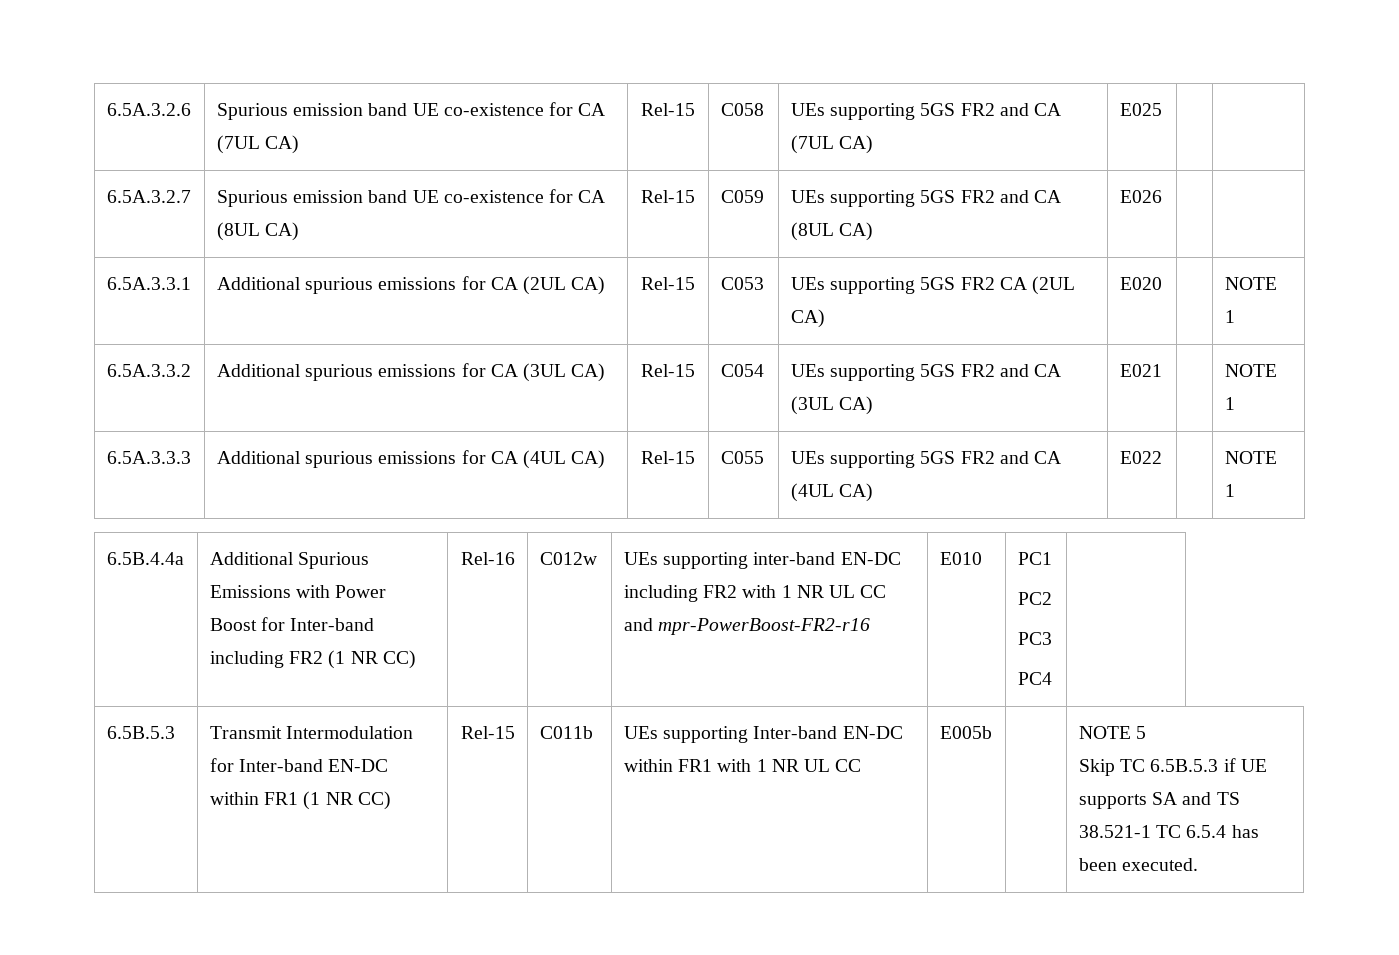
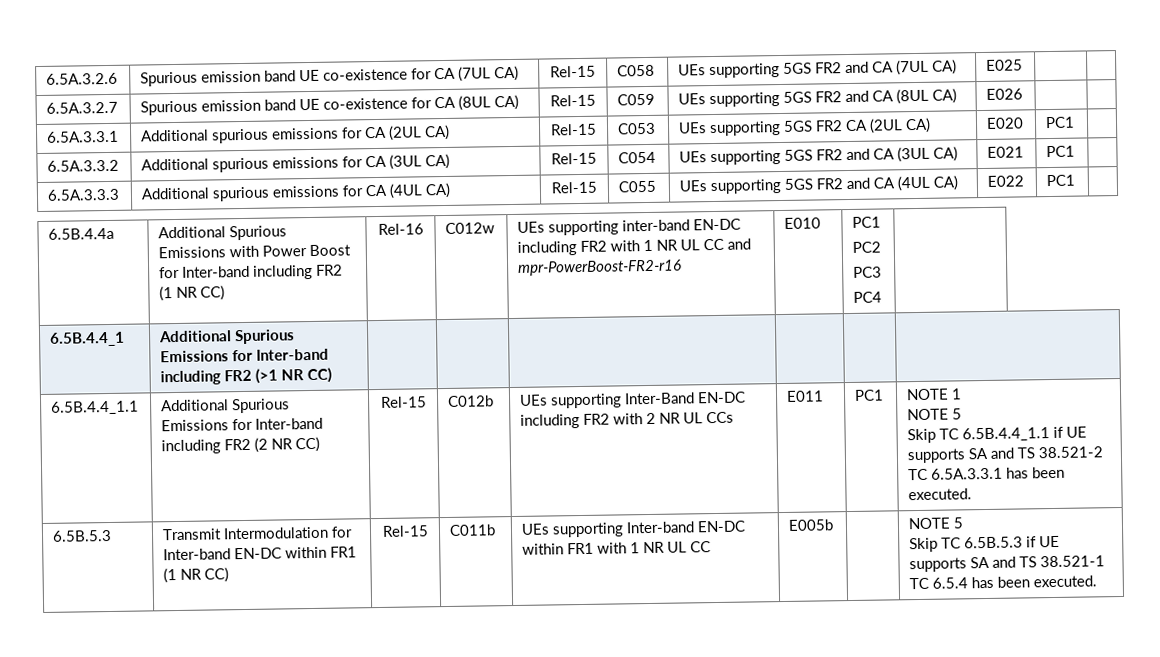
- 6.5A.3.3.1 | Additional spurious emissions for CA (2UL CA) | Rel-15 | C053 | UEs supporting 5GS FR2 CA (2UL CA) | E020 | | NOTE 1
+ 6.5A.3.3.1 | Additional spurious emissions for CA (2UL CA) | Rel-15 | C053 | UEs supporting 5GS FR2 CA (2UL CA) | E020 | PC1 |
- 6.5A.3.3.2 | Additional spurious emissions for CA (3UL CA) | Rel-15 | C054 | UEs supporting 5GS FR2 and CA (3UL CA) | E021 | | NOTE 1
+ 6.5A.3.3.2 | Additional spurious emissions for CA (3UL CA) | Rel-15 | C054 | UEs supporting 5GS FR2 and CA (3UL CA) | E021 | PC1 |
- 6.5A.3.3.3 | Additional spurious emissions for CA (4UL CA) | Rel-15 | C055 | UEs supporting 5GS FR2 and CA (4UL CA) | E022 | | NOTE 1
+ 6.5A.3.3.3 | Additional spurious emissions for CA (4UL CA) | Rel-15 | C055 | UEs supporting 5GS FR2 and CA (4UL CA) | E022 | PC1 |
+ 6.5B.4.4_1 | Additional Spurious Emissions for Inter-band including FR2 (>1 NR CC) | | | | | |
+ 6.5B.4.4_1.1 | Additional Spurious Emissions for Inter-band including FR2 (2 NR CC) | Rel-15 | C012b | UEs supporting Inter-Band EN-DC including FR2 with 2 NR UL CCs | E011 | PC1 | NOTE 1
+ NOTE 5
+ Skip TC 6.5B.4.4_1.1 if UE supports SA and TS 38.521-2 TC 6.5A.3.3.1 has been executed.

